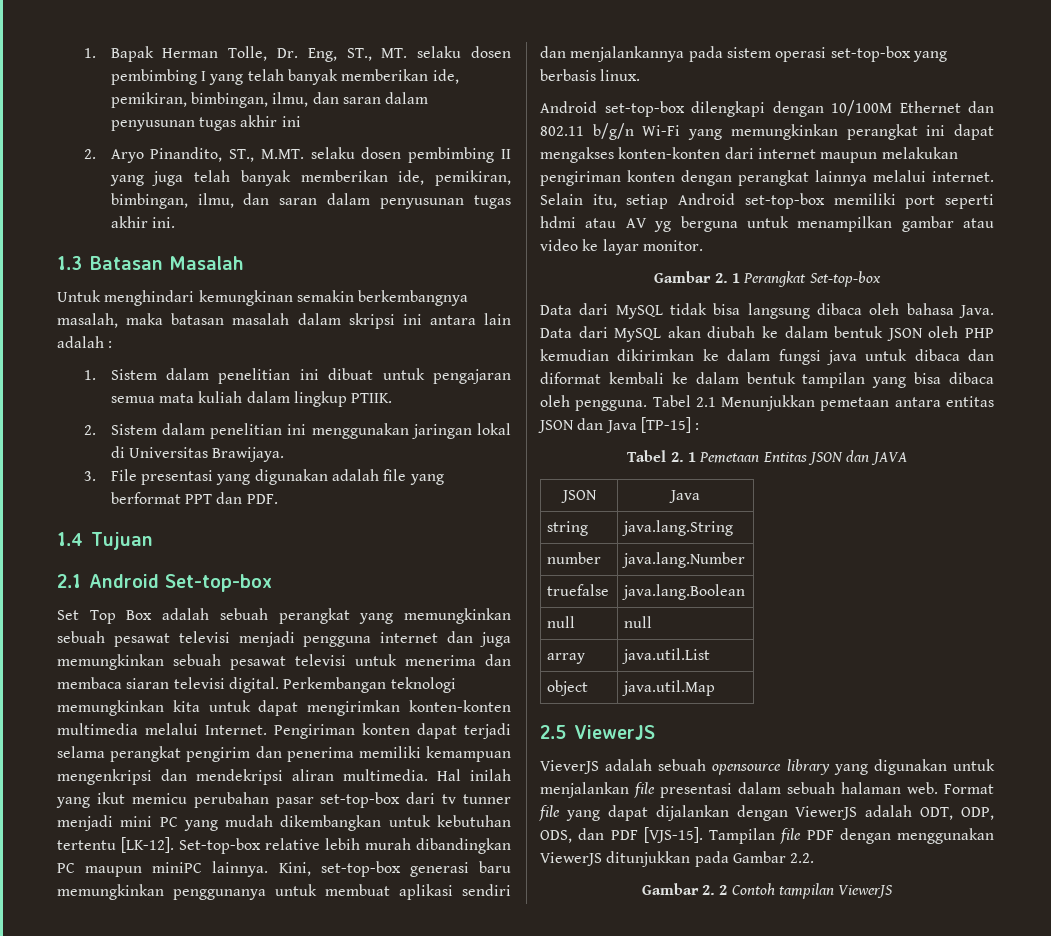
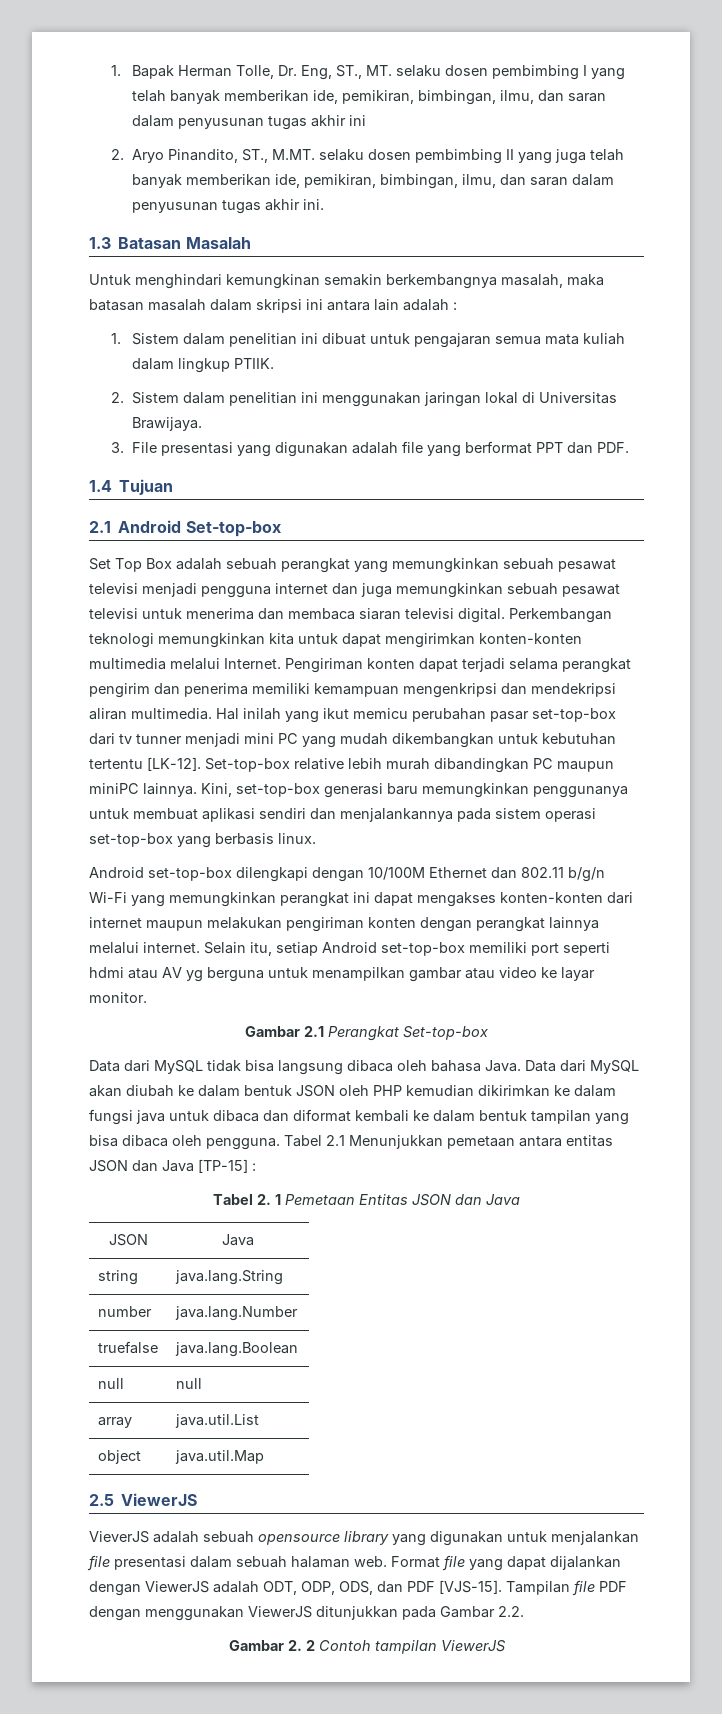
- Gambar 2. 1 Perangkat Set-top-box
+ Gambar 2.1 Perangkat Set-top-box
- Tabel 2. 1 Pemetaan Entitas JSON dan JAVA
+ Tabel 2. 1 Pemetaan Entitas JSON dan Java

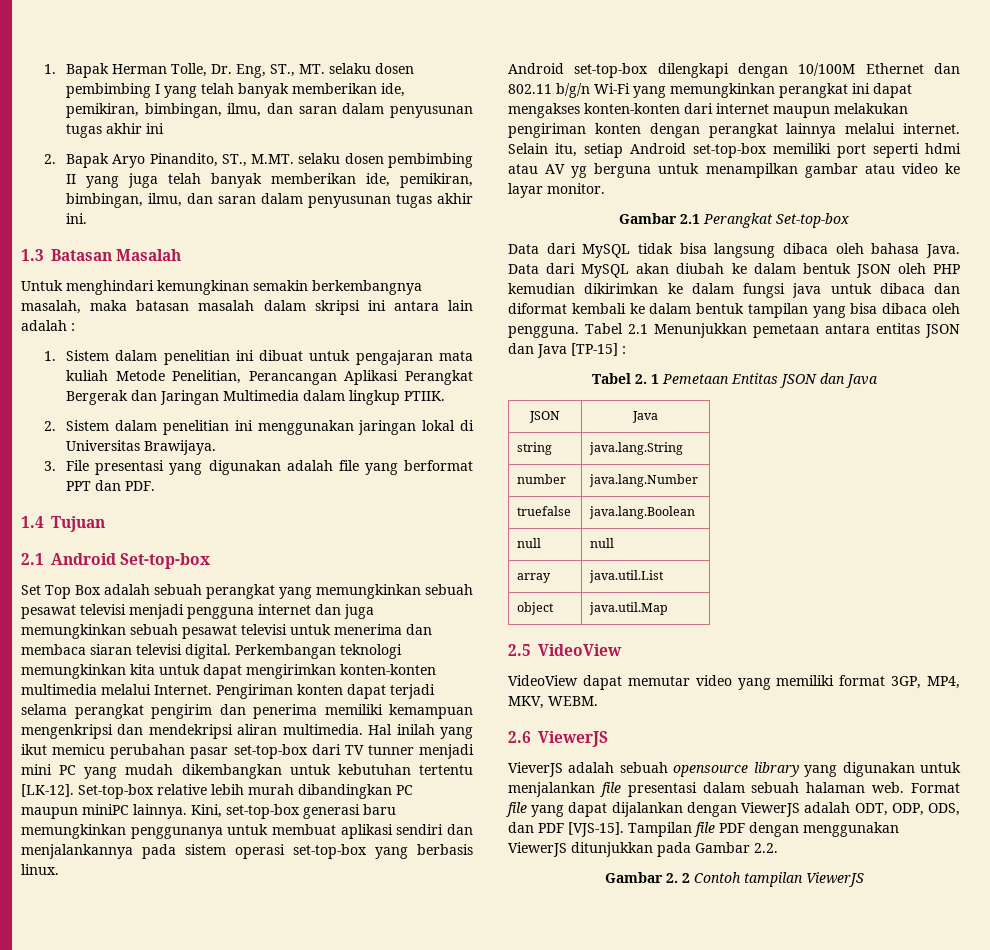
- 2. Aryo Pinandito, ST., M.MT. selaku dosen pembimbing II yang juga telah banyak memberikan ide, pemikiran, bimbingan, ilmu, dan saran dalam penyusunan tugas akhir ini.
+ 2. Bapak Aryo Pinandito, ST., M.MT. selaku dosen pembimbing II yang juga telah banyak memberikan ide, pemikiran, bimbingan, ilmu, dan saran dalam penyusunan tugas akhir ini.
- 1. Sistem dalam penelitian ini dibuat untuk pengajaran semua mata kuliah dalam lingkup PTIIK.
+ 1. Sistem dalam penelitian ini dibuat untuk pengajaran mata kuliah Metode Penelitian, Perancangan Aplikasi Perangkat Bergerak dan Jaringan Multimedia dalam lingkup PTIIK.
- Hal inilah yang ikut memicu perubahan pasar set-top-box dari tv tunner menjadi mini PC yang mudah dikembangkan untuk kebutuhan tertentu [LK-12].
+ Hal inilah yang ikut memicu perubahan pasar set-top-box dari TV tunner menjadi mini PC yang mudah dikembangkan untuk kebutuhan tertentu [LK-12].
- 2.5 ViewerJS
+ 2.5 VideoView
+ VideoView dapat memutar video yang memiliki format 3GP, MP4, MKV, WEBM.
+ 2.6 ViewerJS

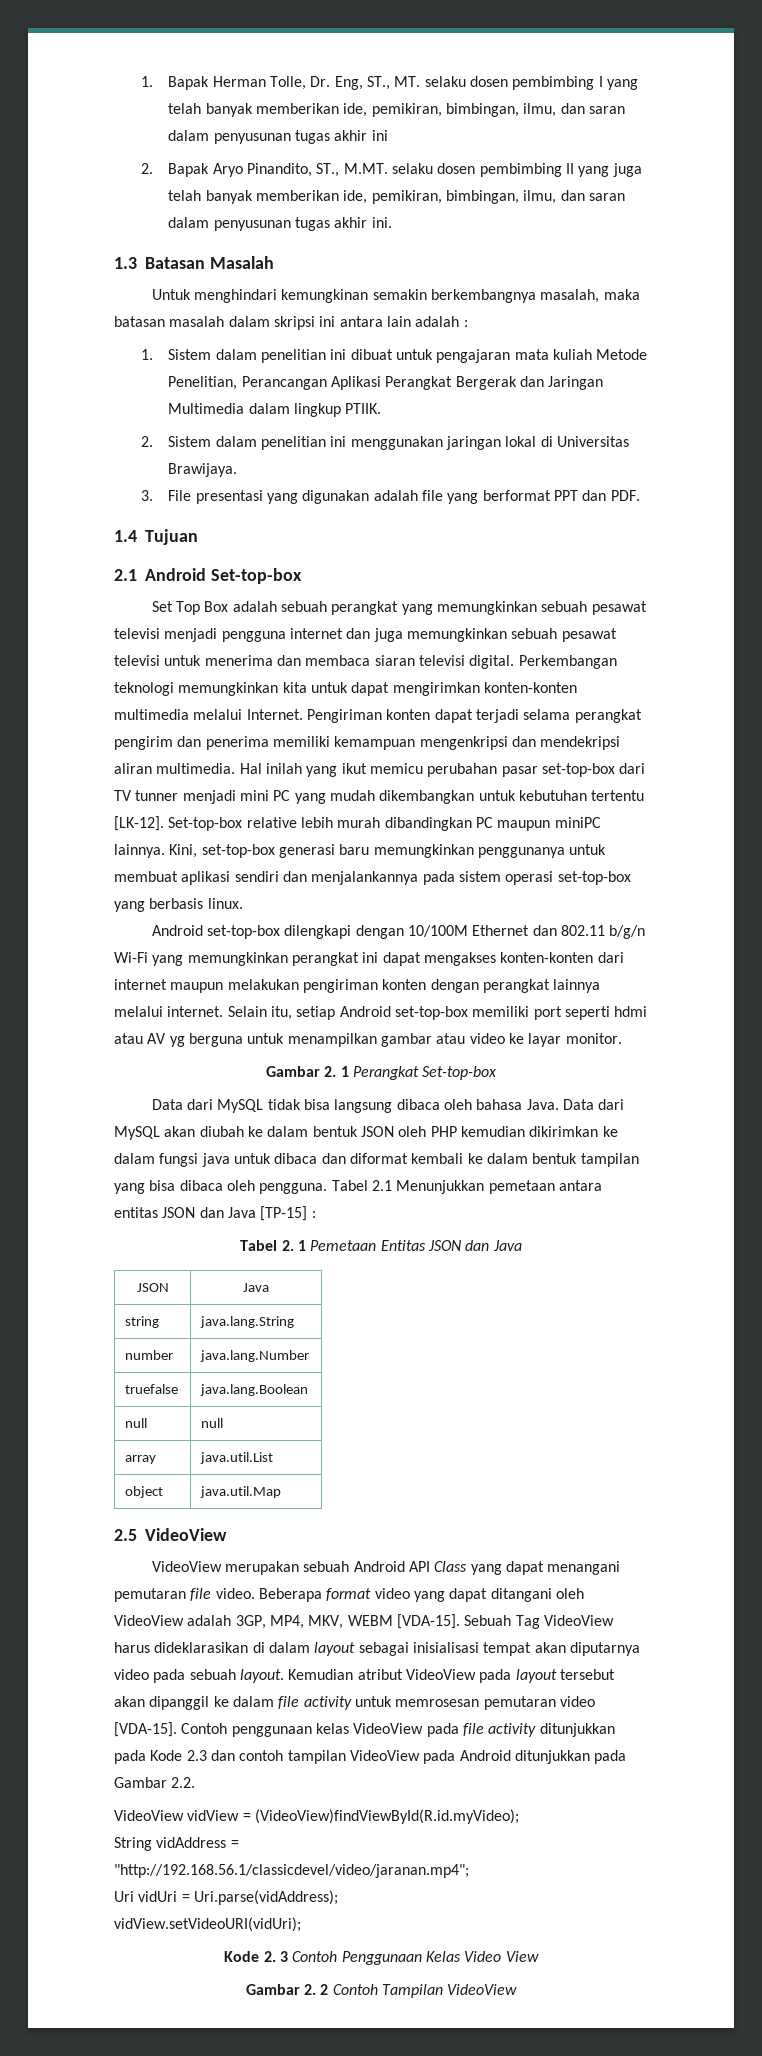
- Gambar 2.1 Perangkat Set-top-box
+ Gambar 2. 1 Perangkat Set-top-box
- VideoView dapat memutar video yang memiliki format 3GP, MP4, MKV, WEBM.
- 2.6 ViewerJS
- VieverJS adalah sebuah opensource library yang digunakan untuk menjalankan file presentasi dalam sebuah halaman web. Format file yang dapat dijalankan dengan ViewerJS adalah ODT, ODP, ODS, dan PDF [VJS-15]. Tampilan file PDF dengan menggunakan ViewerJS ditunjukkan pada Gambar 2.2.
+ VideoView merupakan sebuah Android API Class yang dapat menangani pemutaran file video. Beberapa format video yang dapat ditangani oleh VideoView adalah 3GP, MP4, MKV, WEBM [VDA-15]. Sebuah Tag VideoView harus dideklarasikan di dalam layout sebagai inisialisasi tempat akan diputarnya video pada sebuah layout. Kemudian atribut VideoView pada layout tersebut akan dipanggil ke dalam file activity untuk memrosesan pemutaran video [VDA-15]. Contoh penggunaan kelas VideoView pada file activity ditunjukkan pada Kode 2.3 dan contoh tampilan VideoView pada Android ditunjukkan pada Gambar 2.2.
+ VideoView vidView = (VideoView)findViewById(R.id.myVideo);
+ String vidAddress =
+ "http://192.168.56.1/classicdevel/video/jaranan.mp4";
+ Uri vidUri = Uri.parse(vidAddress);
+ vidView.setVideoURI(vidUri);
+ Kode 2. 3 Contoh Penggunaan Kelas Video View
- Gambar 2. 2 Contoh tampilan ViewerJS
+ Gambar 2. 2 Contoh Tampilan VideoView

